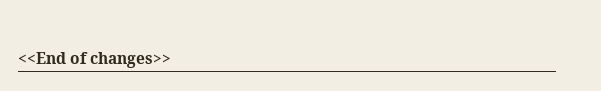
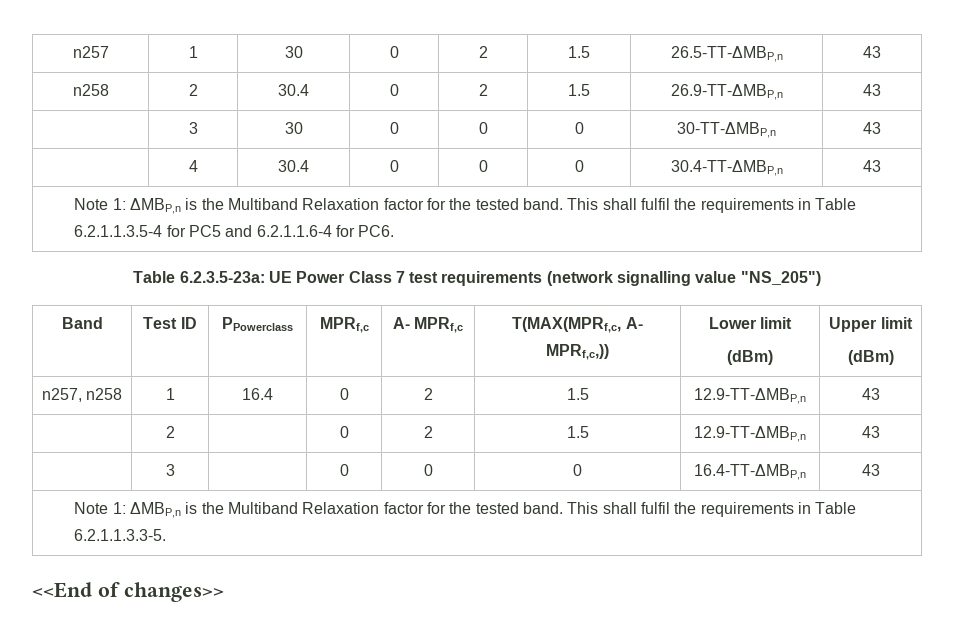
+ n257 | 1 | 30 | 0 | 2 | 1.5 | 26.5-TT-ΔMBP,n | 43
+ n258 | 2 | 30.4 | 0 | 2 | 1.5 | 26.9-TT-ΔMBP,n | 43
+ | 3 | 30 | 0 | 0 | 0 | 30-TT-ΔMBP,n | 43
+ | 4 | 30.4 | 0 | 0 | 0 | 30.4-TT-ΔMBP,n | 43
+ Note 1: ΔMBP,n is the Multiband Relaxation factor for the tested band. This shall fulfil the requirements in Table 6.2.1.1.3.5-4 for PC5 and 6.2.1.1.6-4 for PC6.
+ Table 6.2.3.5-23a: UE Power Class 7 test requirements (network signalling value "NS_205")
+ Band | Test ID | PPowerclass | MPRf,c | A- MPRf,c | T(MAX(MPRf,c, A- MPRf,c,)) | Lower limit
+ (dBm) | Upper limit
+ (dBm)
+ n257, n258 | 1 | 16.4 | 0 | 2 | 1.5 | 12.9-TT-ΔMBP,n | 43
+ | 2 | | 0 | 2 | 1.5 | 12.9-TT-ΔMBP,n | 43
+ | 3 | | 0 | 0 | 0 | 16.4-TT-ΔMBP,n | 43
+ Note 1: ΔMBP,n is the Multiband Relaxation factor for the tested band. This shall fulfil the requirements in Table 6.2.1.1.3.3-5.

